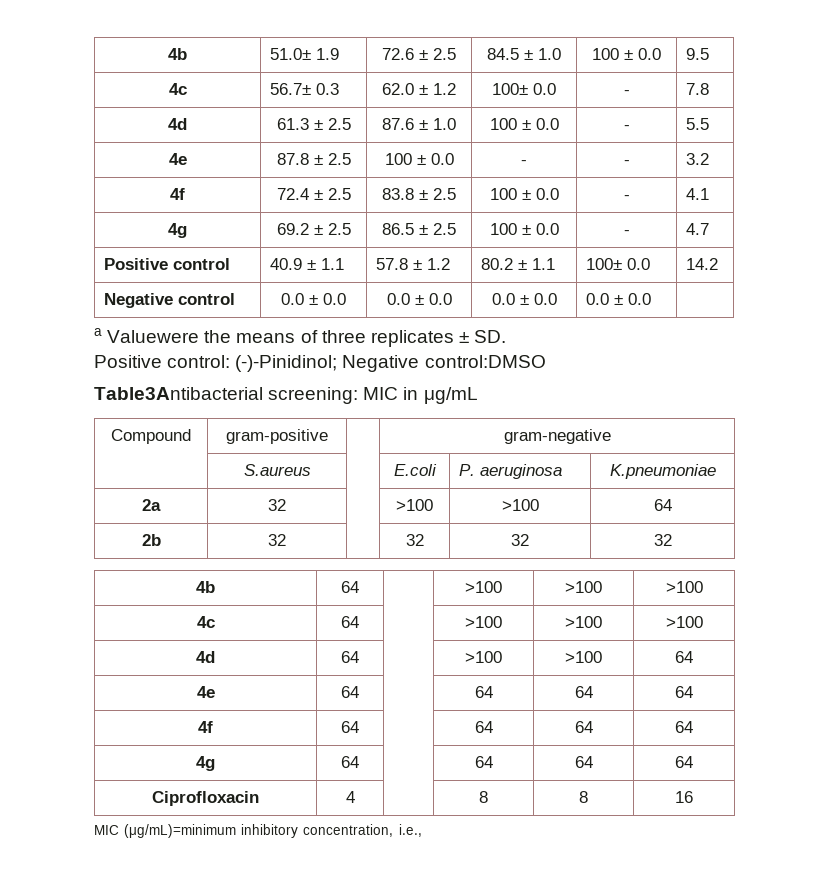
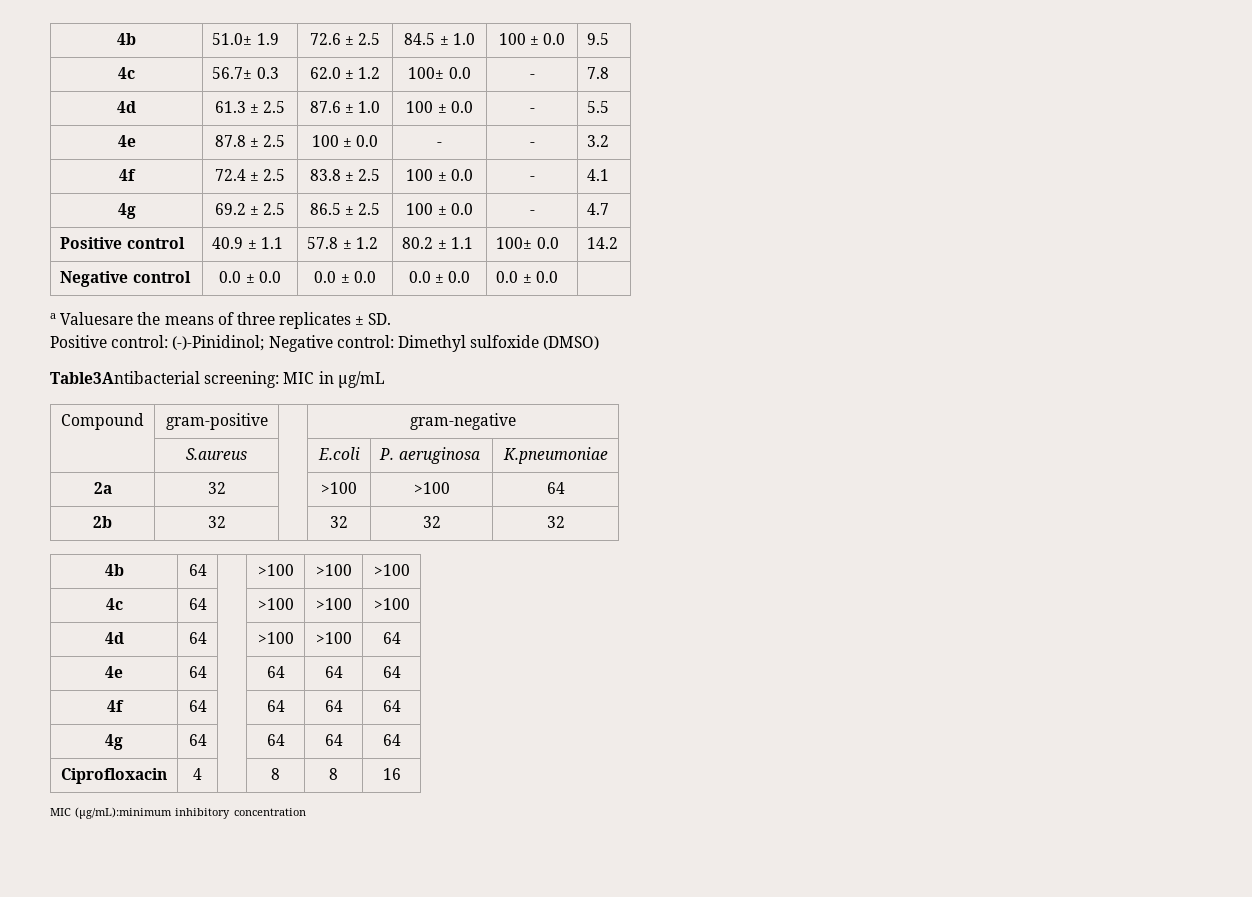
- a Valuewere the means of three replicates ± SD.
+ a Valuesare the means of three replicates ± SD.
- Positive control: (-)-Pinidinol; Negative control:DMSO
+ Positive control: (-)-Pinidinol; Negative control: Dimethyl sulfoxide (DMSO)
- MIC (μg/mL)=minimum inhibitory concentration, i.e.,
+ MIC (μg/mL):minimum inhibitory concentration

